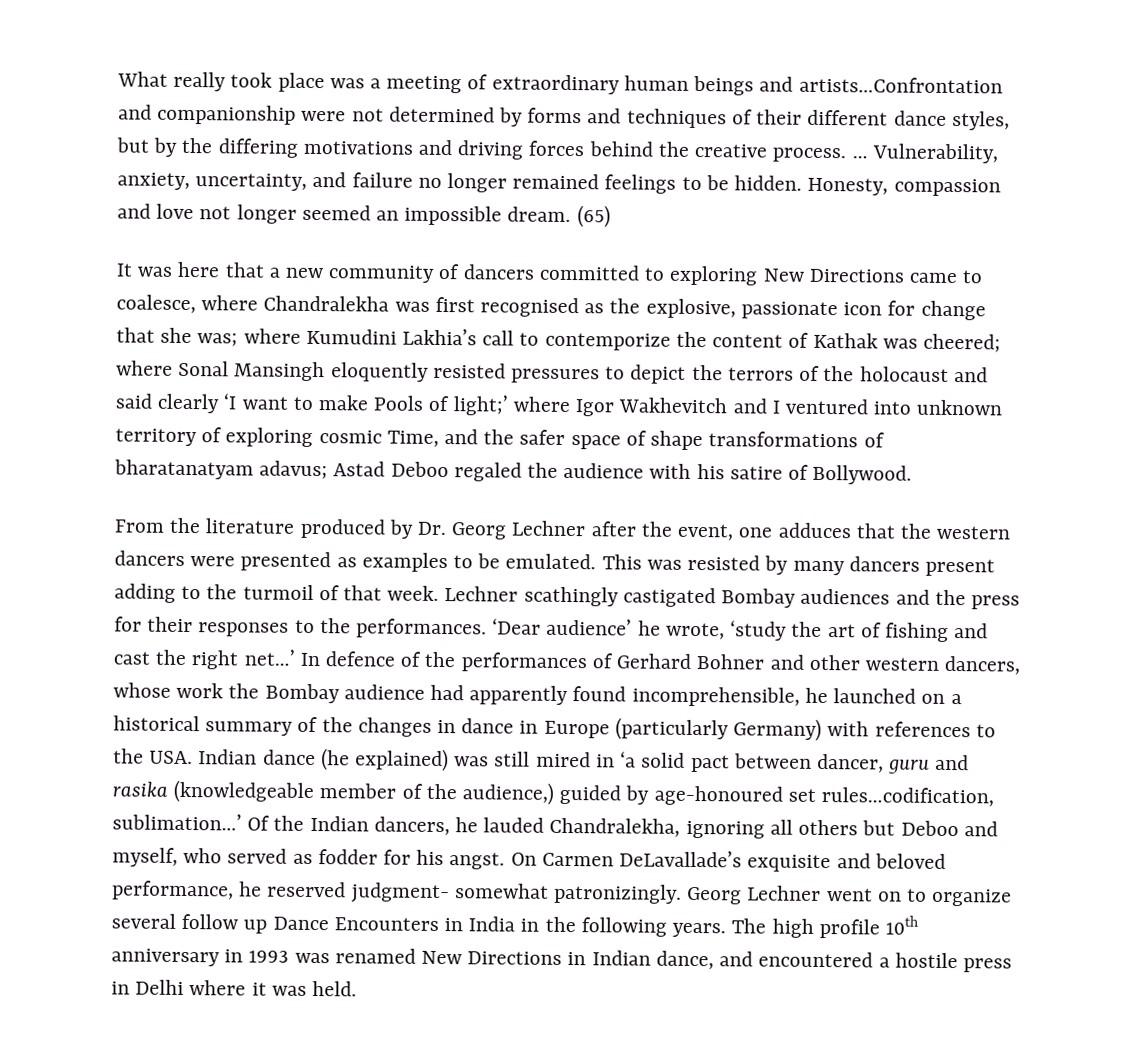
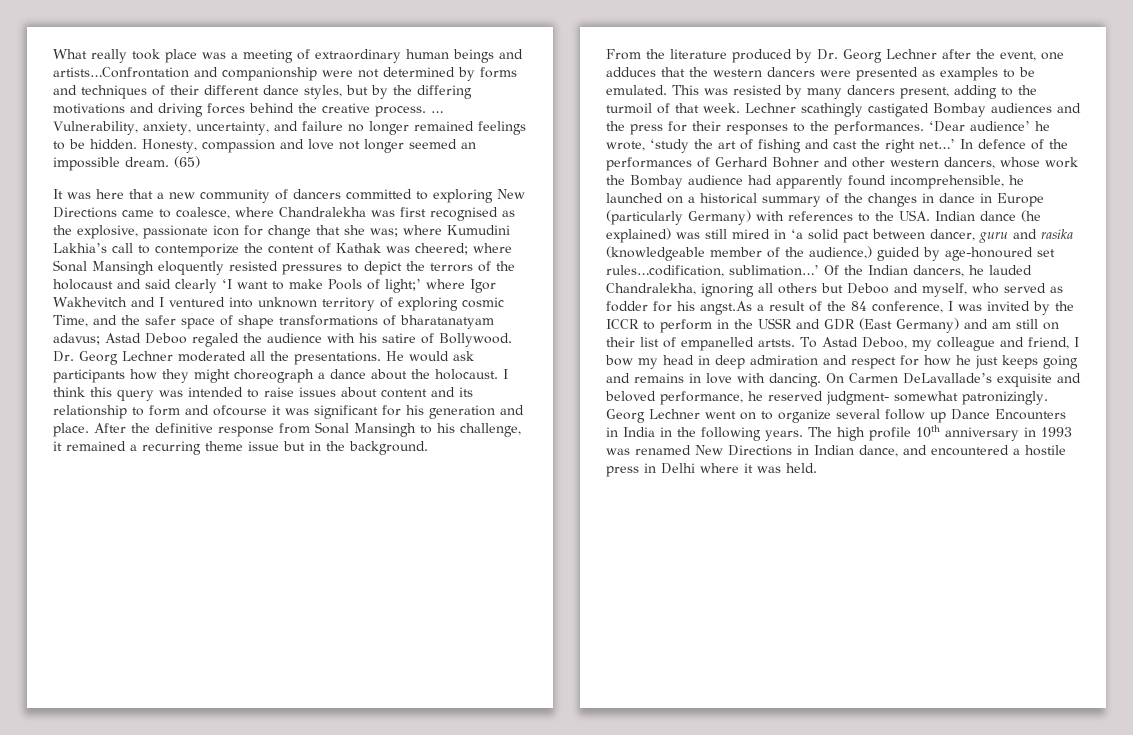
+ Dr. Georg Lechner moderated all the presentations. He would ask participants how they might choreograph a dance about the holocaust. I think this query was intended to raise issues about content and its relationship to form and ofcourse it was significant for his generation and place. After the definitive response from Sonal Mansingh to his challenge, it remained a recurring theme issue but in the background.
- This was resisted by many dancers present adding to the turmoil of that week.
+ This was resisted by many dancers present, adding to the turmoil of that week.
- Of the Indian dancers, he lauded Chandralekha, ignoring all others but Deboo and myself, who served as fodder for his angst.
+ Of the Indian dancers, he lauded Chandralekha, ignoring all others but Deboo and myself, who served as fodder for his angst.As a result of the 84 conference, I was invited by the ICCR to perform in the USSR and GDR (East Germany) and am still on their list of empanelled artsts. To Astad Deboo, my colleague and friend, I bow my head in deep admiration and respect for how he just keeps going and remains in love with dancing.

